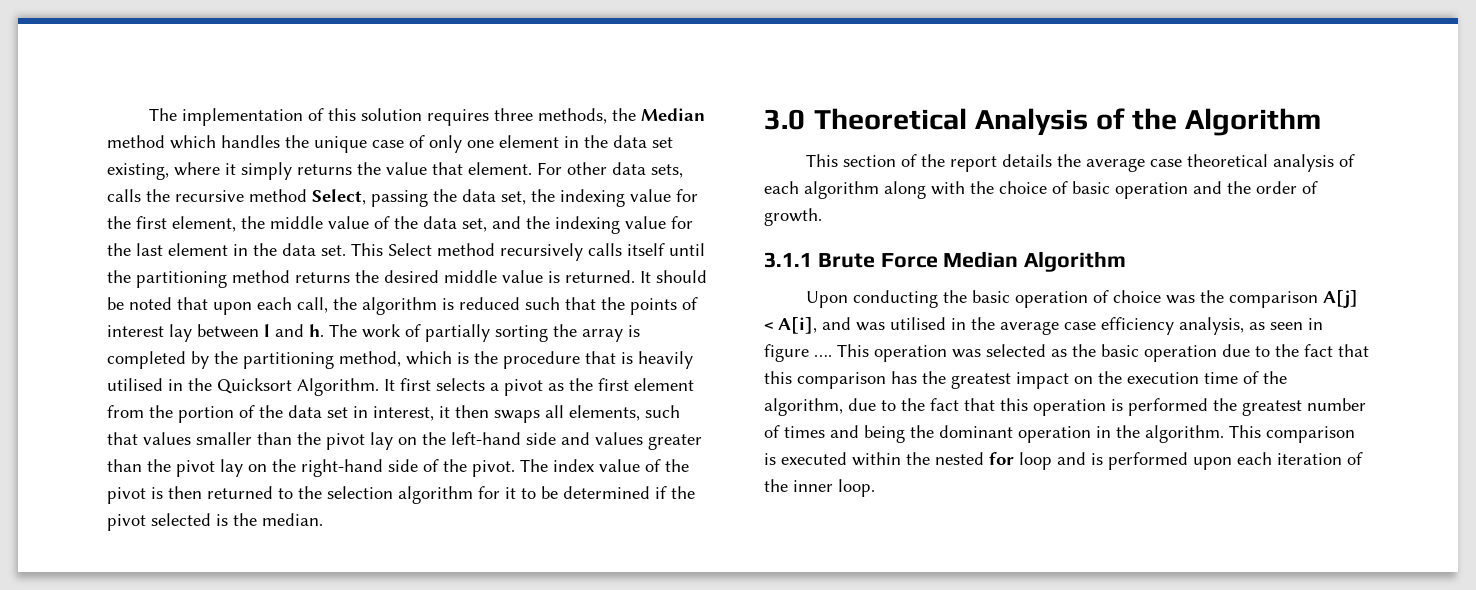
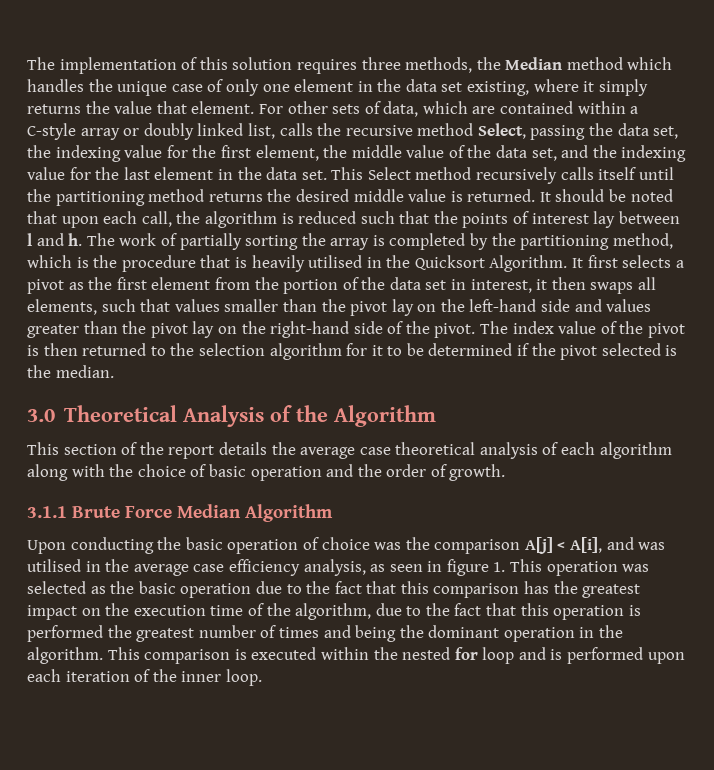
- For other data sets, calls the recursive method Select, passing the data set, the indexing value for the first element, the middle value of the data set, and the indexing value for the last element in the data set.
+ For other sets of data, which are contained within a C-style array or doubly linked list, calls the recursive method Select, passing the data set, the indexing value for the first element, the middle value of the data set, and the indexing value for the last element in the data set.
- Upon conducting the basic operation of choice was the comparison A[j] < A[i], and was utilised in the average case efficiency analysis, as seen in figure …. This operation was selected as the basic operation due to the fact that this comparison has the greatest impact on the execution time of the algorithm, due to the fact that this operation is performed the greatest number of times and being the dominant operation in the algorithm.
+ Upon conducting the basic operation of choice was the comparison A[j] < A[i], and was utilised in the average case efficiency analysis, as seen in figure 1. This operation was selected as the basic operation due to the fact that this comparison has the greatest impact on the execution time of the algorithm, due to the fact that this operation is performed the greatest number of times and being the dominant operation in the algorithm.

